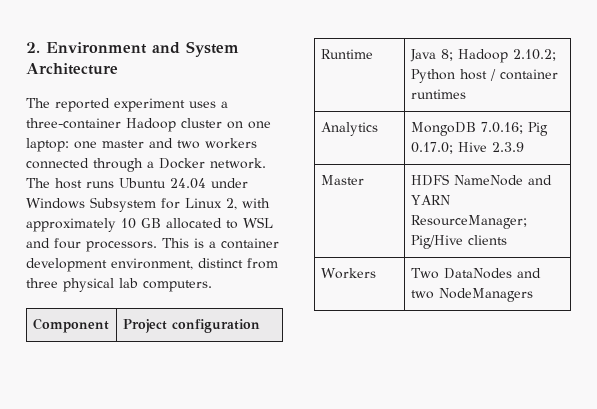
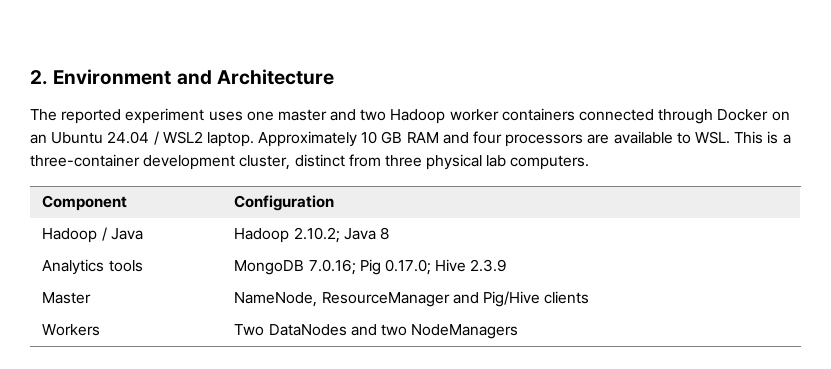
- 2. Environment and System Architecture
+ 2. Environment and Architecture
- The reported experiment uses a three-container Hadoop cluster on one laptop: one master and two workers connected through a Docker network. The host runs Ubuntu 24.04 under Windows Subsystem for Linux 2, with approximately 10 GB allocated to WSL and four processors. This is a container development environment, distinct from three physical lab computers.
+ The reported experiment uses one master and two Hadoop worker containers connected through Docker on an Ubuntu 24.04 / WSL2 laptop. Approximately 10 GB RAM and four processors are available to WSL. This is a three-container development cluster, distinct from three physical lab computers.
- Component | Project configuration
- Runtime | Java 8; Hadoop 2.10.2; Python host / container runtimes
+ Component | Configuration
+ Hadoop / Java | Hadoop 2.10.2; Java 8
- Analytics | MongoDB 7.0.16; Pig 0.17.0; Hive 2.3.9
+ Analytics tools | MongoDB 7.0.16; Pig 0.17.0; Hive 2.3.9
- Master | HDFS NameNode and YARN ResourceManager; Pig/Hive clients
+ Master | NameNode, ResourceManager and Pig/Hive clients

